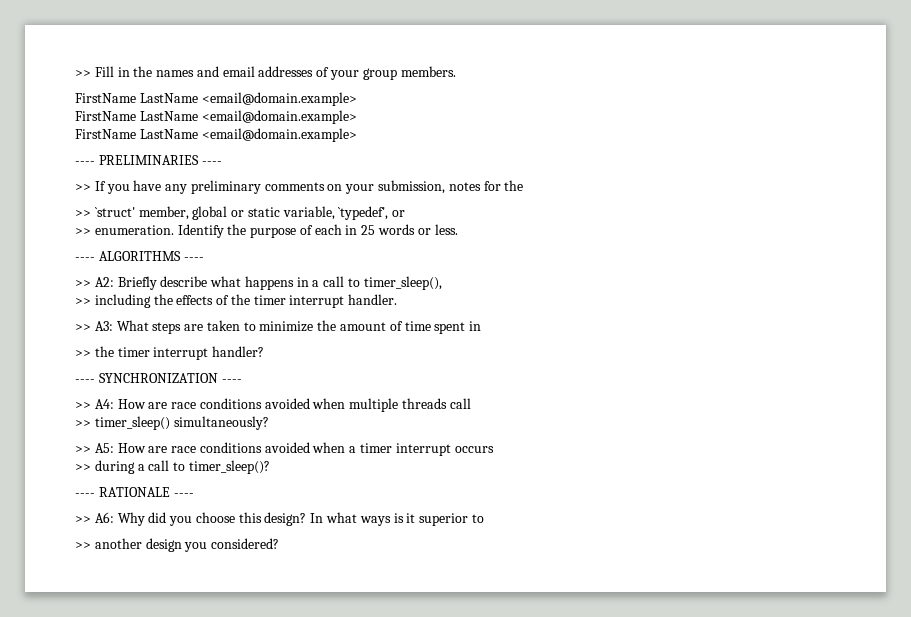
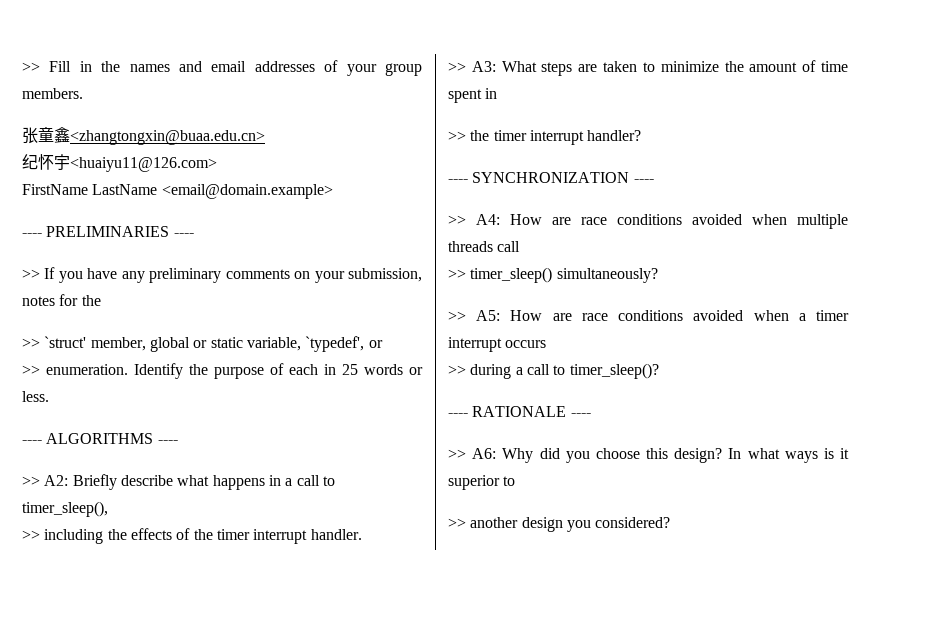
  >> Fill in the names and email addresses of your group members.
- FirstName LastName <email@domain.example>
- FirstName LastName <email@domain.example>
+ 张童鑫<zhangtongxin@buaa.edu.cn>
+ 纪怀宇<huaiyu11@126.com>

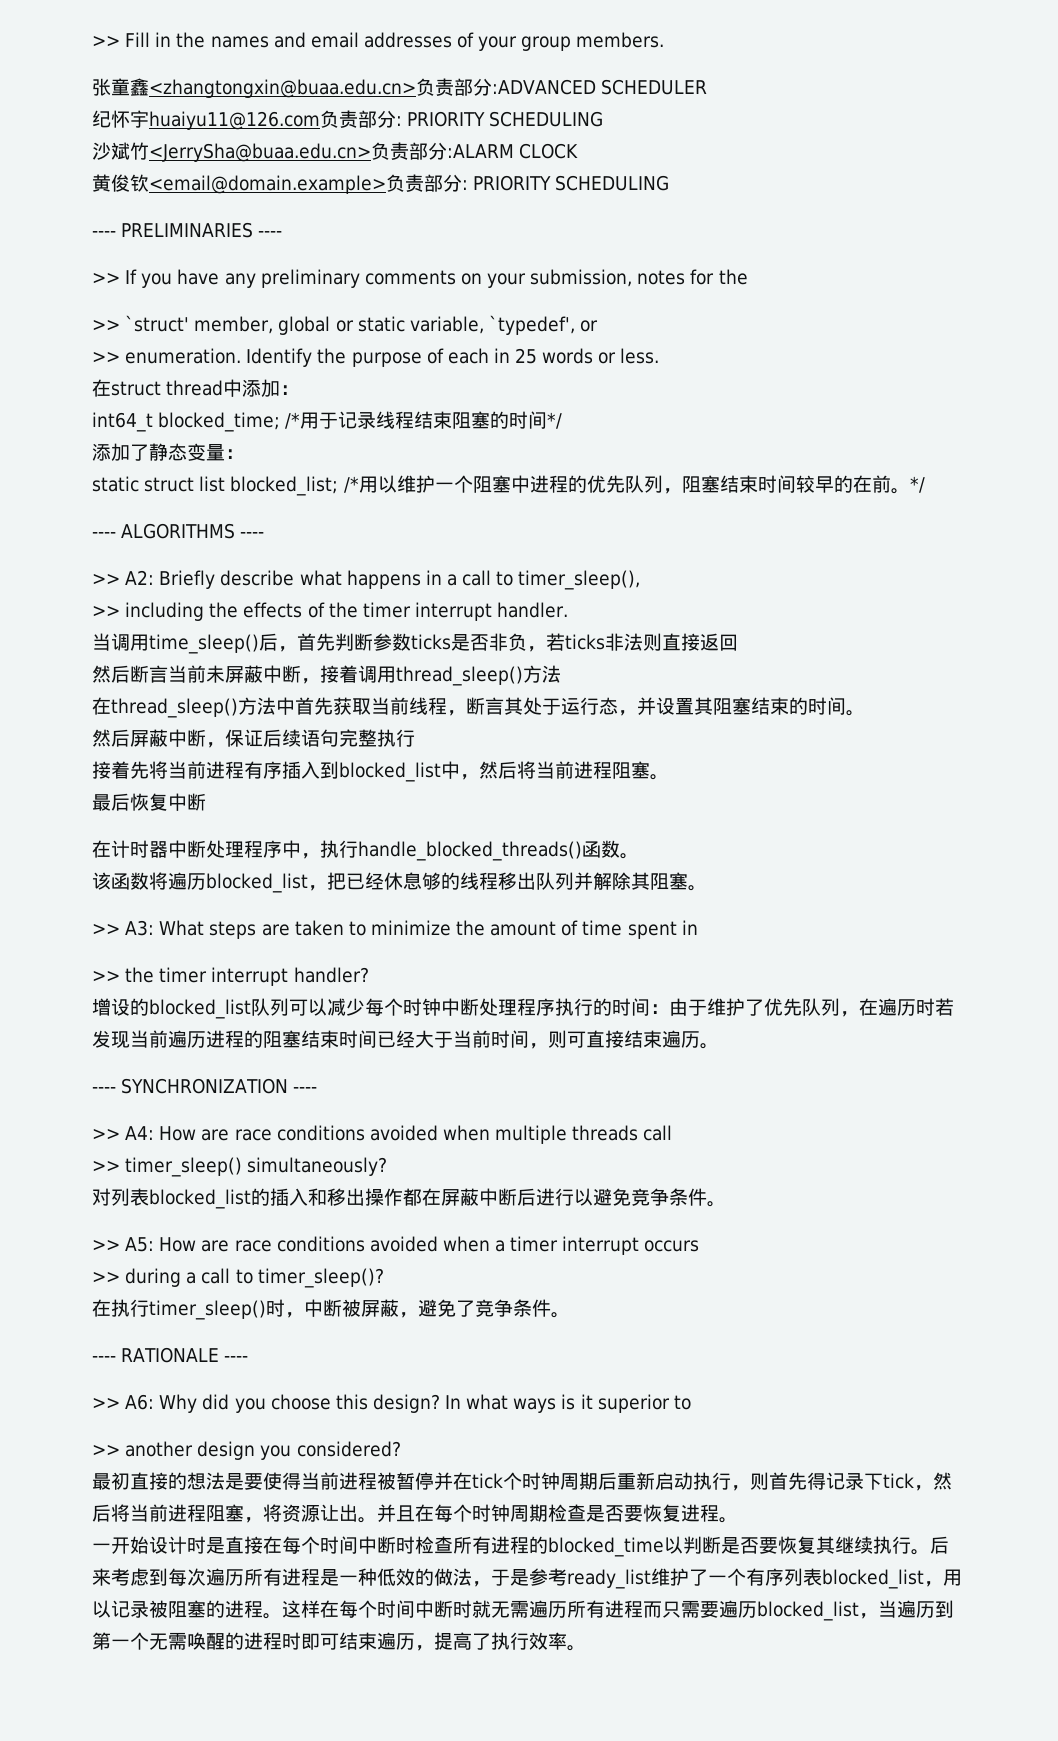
- 张童鑫<zhangtongxin@buaa.edu.cn>
- 纪怀宇<huaiyu11@126.com>
- FirstName LastName <email@domain.example>
+ 张童鑫<zhangtongxin@buaa.edu.cn>负责部分:ADVANCED SCHEDULER
+ 纪怀宇huaiyu11@126.com负责部分: PRIORITY SCHEDULING
+ 沙斌竹<JerrySha@buaa.edu.cn>负责部分:ALARM CLOCK
+ 黄俊钦<email@domain.example>负责部分: PRIORITY SCHEDULING
+ 在struct thread中添加：
+ int64_t blocked_time; /*用于记录线程结束阻塞的时间*/
+ 添加了静态变量：
+ static struct list blocked_list; /*用以维护一个阻塞中进程的优先队列，阻塞结束时间较早的在前。*/
+ 当调用time_sleep()后，首先判断参数ticks是否非负，若ticks非法则直接返回
+ 然后断言当前未屏蔽中断，接着调用thread_sleep()方法
+ 在thread_sleep()方法中首先获取当前线程，断言其处于运行态，并设置其阻塞结束的时间。
+ 然后屏蔽中断，保证后续语句完整执行
+ 接着先将当前进程有序插入到blocked_list中，然后将当前进程阻塞。
+ 最后恢复中断
+ 在计时器中断处理程序中，执行handle_blocked_threads()函数。
+ 该函数将遍历blocked_list，把已经休息够的线程移出队列并解除其阻塞。
+ 增设的blocked_list队列可以减少每个时钟中断处理程序执行的时间：由于维护了优先队列，在遍历时若发现当前遍历进程的阻塞结束时间已经大于当前时间，则可直接结束遍历。
+ 对列表blocked_list的插入和移出操作都在屏蔽中断后进行以避免竞争条件。
+ 在执行timer_sleep()时，中断被屏蔽，避免了竞争条件。
+ 最初直接的想法是要使得当前进程被暂停并在tick个时钟周期后重新启动执行，则首先得记录下tick，然后将当前进程阻塞，将资源让出。并且在每个时钟周期检查是否要恢复进程。
+ 一开始设计时是直接在每个时间中断时检查所有进程的blocked_time以判断是否要恢复其继续执行。后来考虑到每次遍历所有进程是一种低效的做法，于是参考ready_list维护了一个有序列表blocked_list，用以记录被阻塞的进程。这样在每个时间中断时就无需遍历所有进程而只需要遍历blocked_list，当遍历到第一个无需唤醒的进程时即可结束遍历，提高了执行效率。

